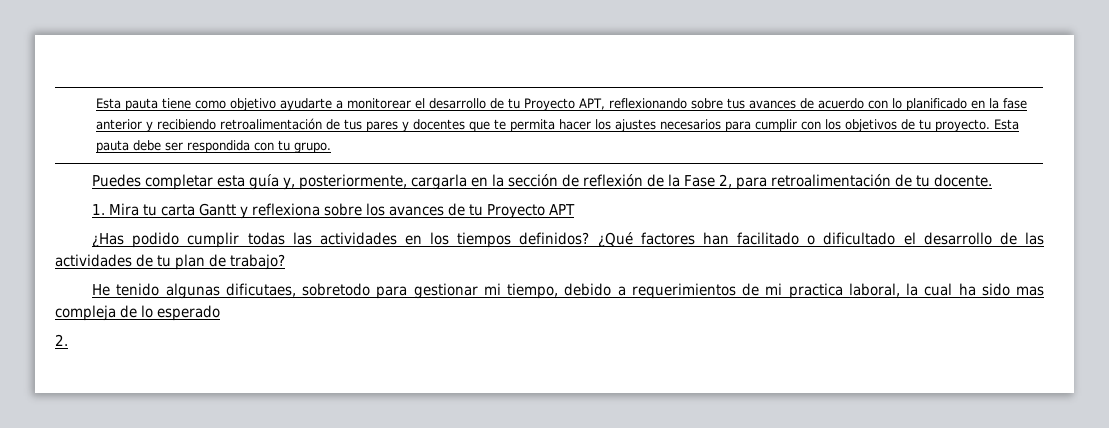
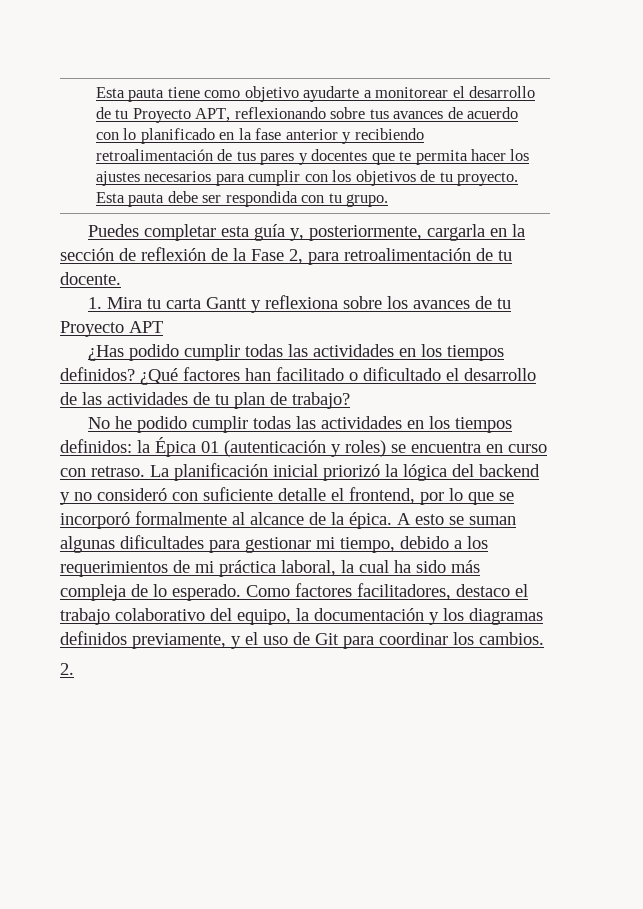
- He tenido algunas dificutaes, sobretodo para gestionar mi tiempo, debido a requerimientos de mi practica laboral, la cual ha sido mas compleja de lo esperado
+ No he podido cumplir todas las actividades en los tiempos definidos: la Épica 01 (autenticación y roles) se encuentra en curso con retraso. La planificación inicial priorizó la lógica del backend y no consideró con suficiente detalle el frontend, por lo que se incorporó formalmente al alcance de la épica. A esto se suman algunas dificultades para gestionar mi tiempo, debido a los requerimientos de mi práctica laboral, la cual ha sido más compleja de lo esperado. Como factores facilitadores, destaco el trabajo colaborativo del equipo, la documentación y los diagramas definidos previamente, y el uso de Git para coordinar los cambios.

